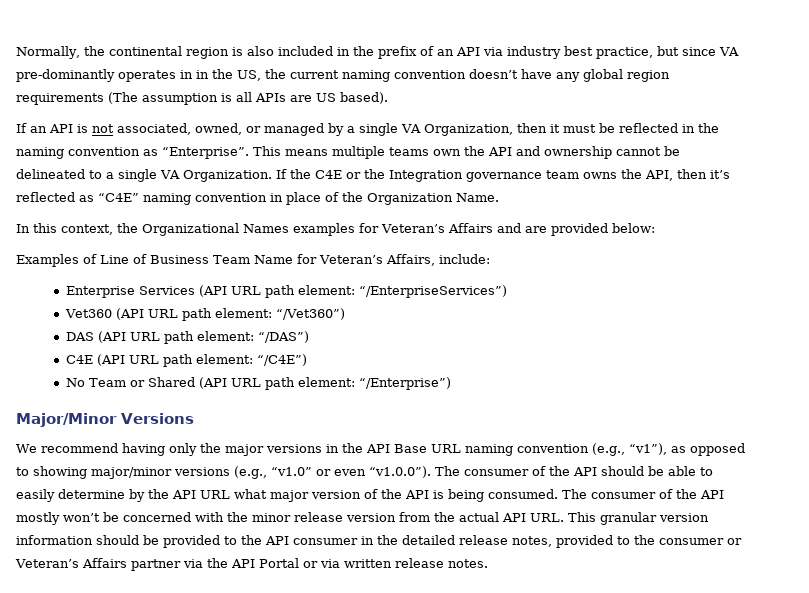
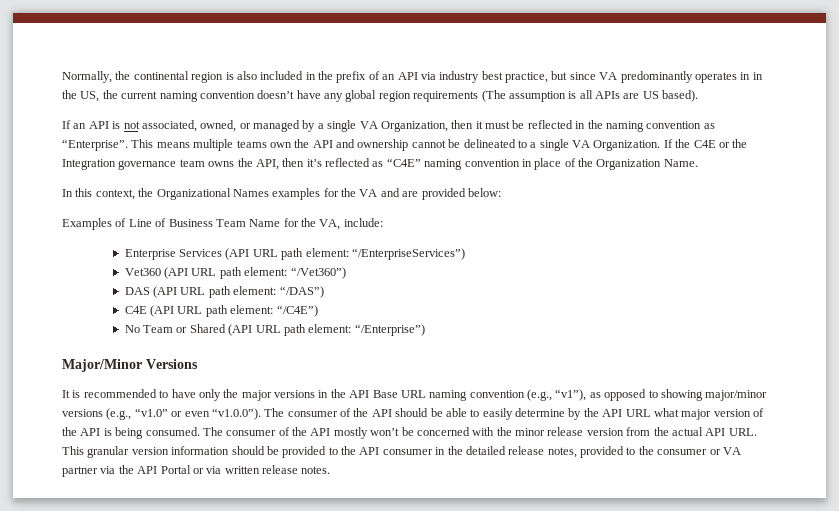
- Normally, the continental region is also included in the prefix of an API via industry best practice, but since VA pre-dominantly operates in in the US, the current naming convention doesn’t have any global region requirements (The assumption is all APIs are US based).
+ Normally, the continental region is also included in the prefix of an API via industry best practice, but since VA predominantly operates in in the US, the current naming convention doesn’t have any global region requirements (The assumption is all APIs are US based).
- In this context, the Organizational Names examples for Veteran’s Affairs and are provided below:
+ In this context, the Organizational Names examples for the VA and are provided below:
- Examples of Line of Business Team Name for Veteran’s Affairs, include:
+ Examples of Line of Business Team Name for the VA, include:
- We recommend having only the major versions in the API Base URL naming convention (e.g., “v1”), as opposed to showing major/minor versions (e.g., “v1.0” or even “v1.0.0”). The consumer of the API should be able to easily determine by the API URL what major version of the API is being consumed.
+ It is recommended to have only the major versions in the API Base URL naming convention (e.g., “v1”), as opposed to showing major/minor versions (e.g., “v1.0” or even “v1.0.0”). The consumer of the API should be able to easily determine by the API URL what major version of the API is being consumed.
- The consumer of the API mostly won’t be concerned with the minor release version from the actual API URL. This granular version information should be provided to the API consumer in the detailed release notes, provided to the consumer or Veteran’s Affairs partner via the API Portal or via written release notes.
+ The consumer of the API mostly won’t be concerned with the minor release version from the actual API URL. This granular version information should be provided to the API consumer in the detailed release notes, provided to the consumer or VA partner via the API Portal or via written release notes.

